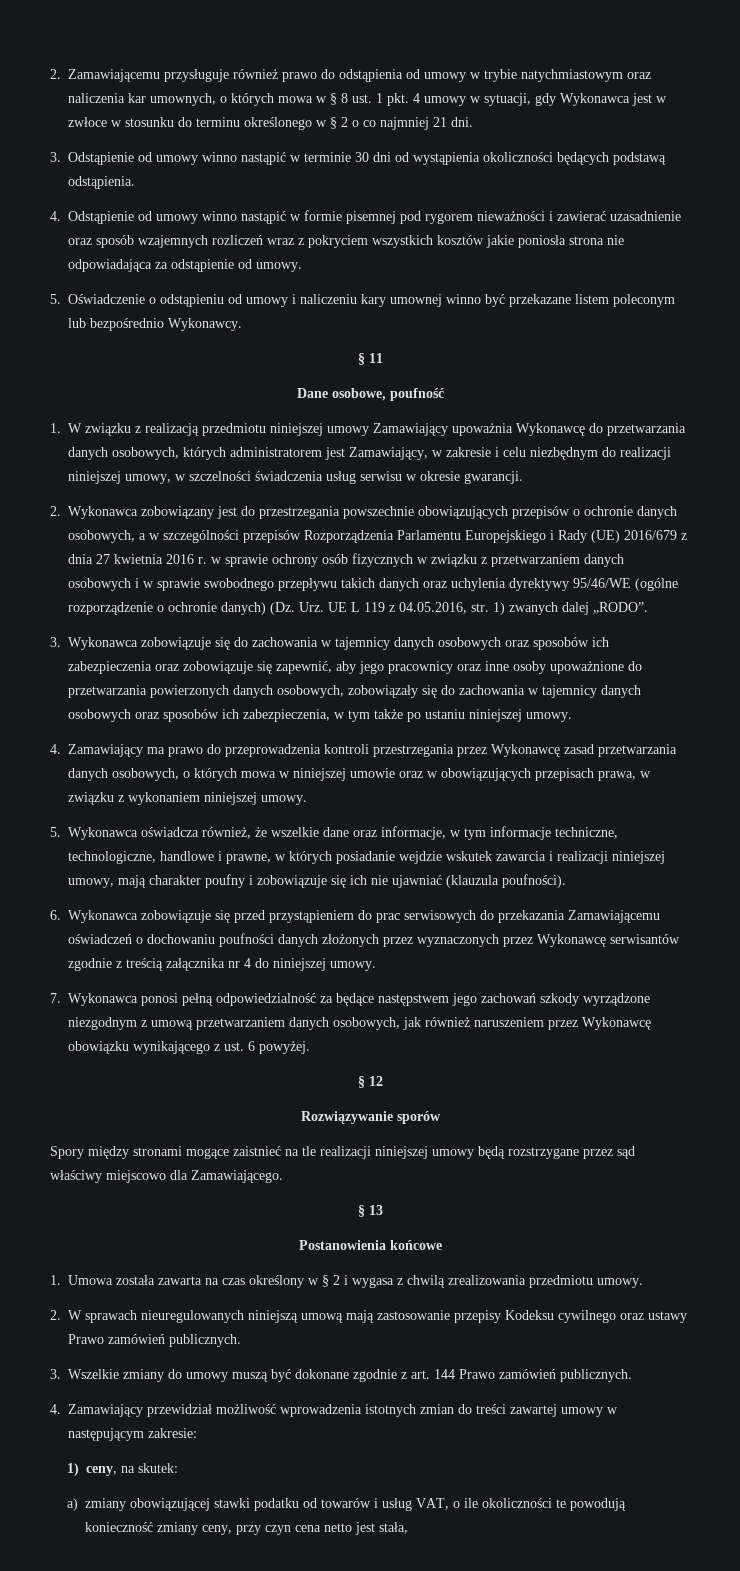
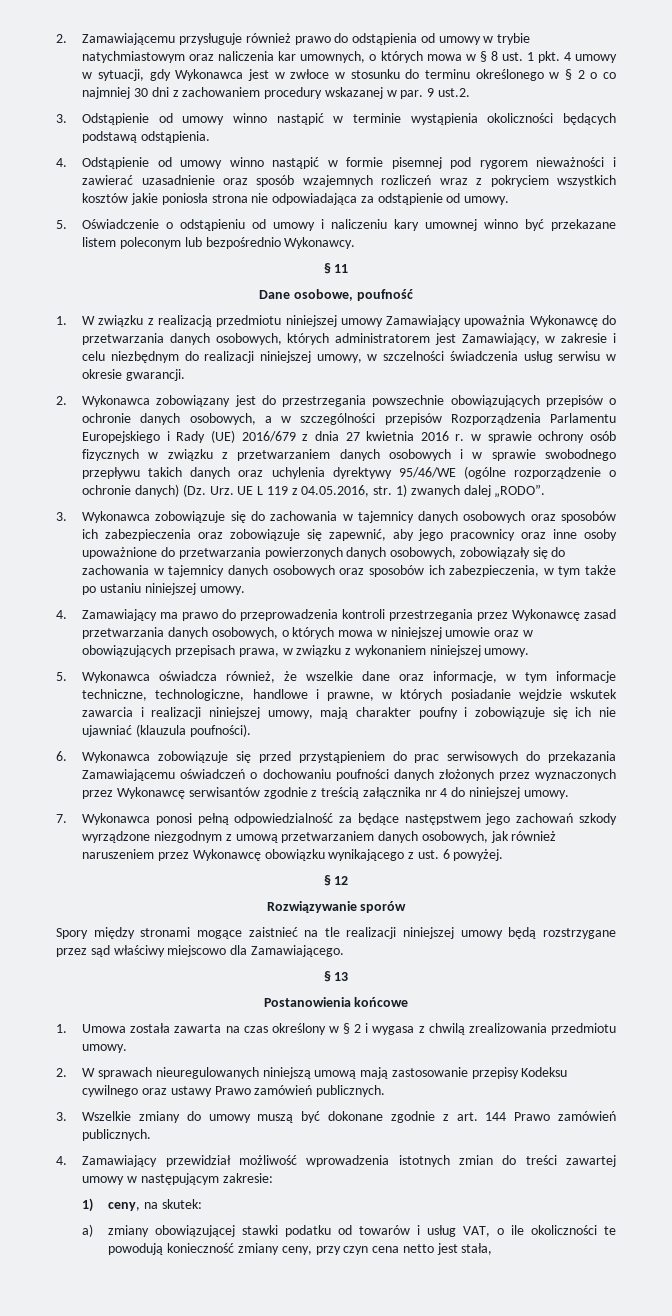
- 2. Zamawiającemu przysługuje również prawo do odstąpienia od umowy w trybie natychmiastowym oraz naliczenia kar umownych, o których mowa w § 8 ust. 1 pkt. 4 umowy w sytuacji, gdy Wykonawca jest w zwłoce w stosunku do terminu określonego w § 2 o co najmniej 21 dni.
+ 2. Zamawiającemu przysługuje również prawo do odstąpienia od umowy w trybie natychmiastowym oraz naliczenia kar umownych, o których mowa w § 8 ust. 1 pkt. 4 umowy w sytuacji, gdy Wykonawca jest w zwłoce w stosunku do terminu określonego w § 2 o co najmniej 30 dni z zachowaniem procedury wskazanej w par. 9 ust.2.
- 3. Odstąpienie od umowy winno nastąpić w terminie 30 dni od wystąpienia okoliczności będących podstawą odstąpienia.
+ 3. Odstąpienie od umowy winno nastąpić w terminie wystąpienia okoliczności będących podstawą odstąpienia.

